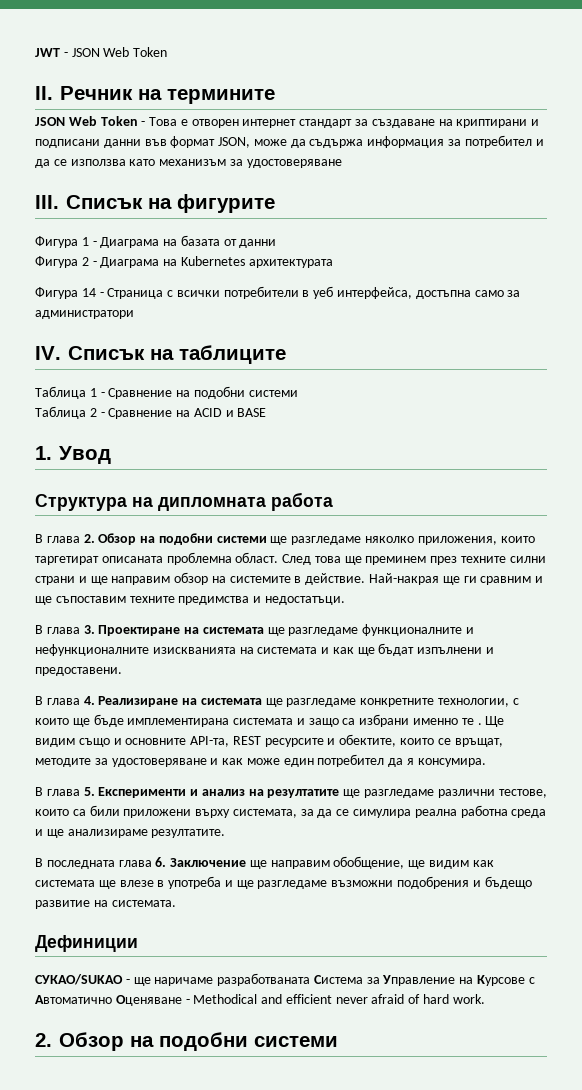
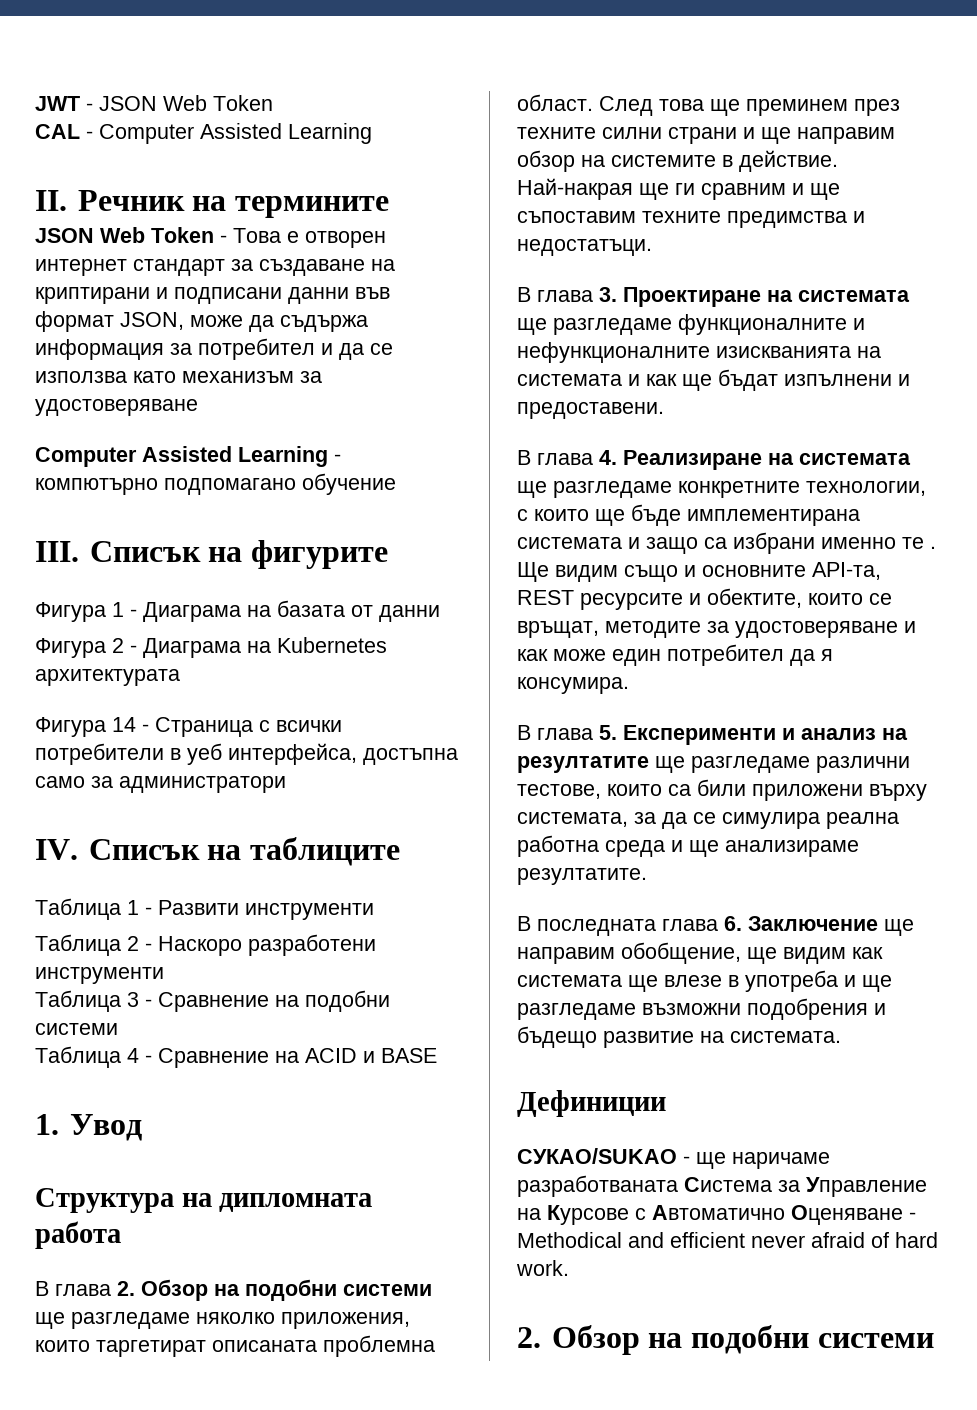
+ CAL - Computer Assisted Learning
+ Computer Assisted Learning - компютърно подпомагано обучение
- Таблица 1 - Сравнение на подобни системи
+ Таблица 1 - Развити инструменти
+ Таблица 2 - Наскоро разработени инструменти
+ Таблица 3 - Сравнение на подобни системи
- Таблица 2 - Сравнение на ACID и BASE
+ Таблица 4 - Сравнение на ACID и BASE

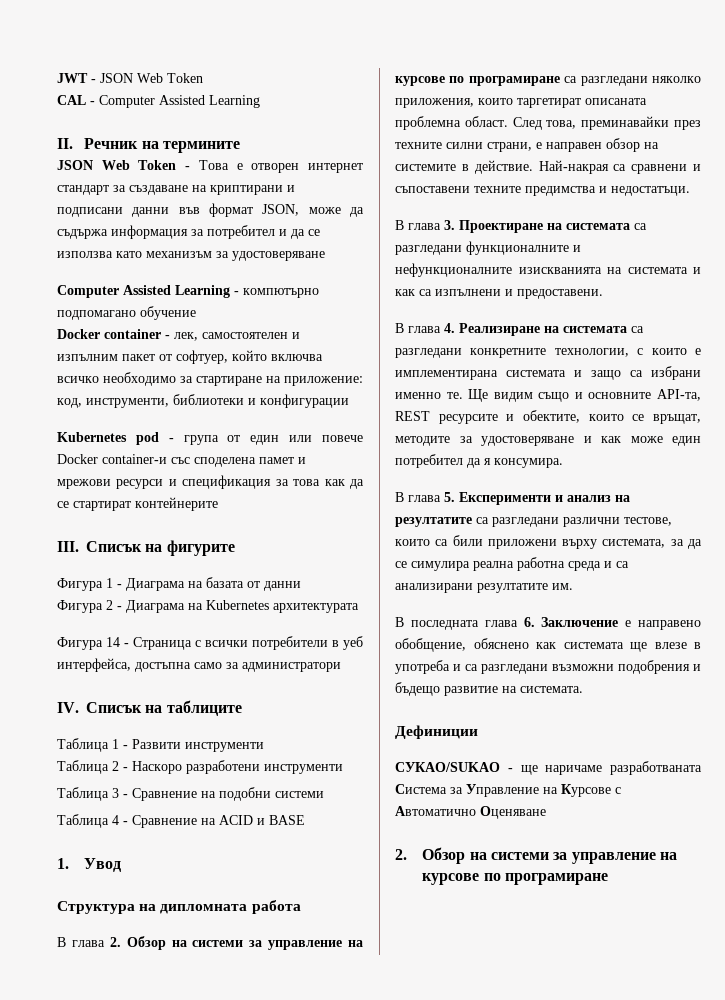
+ Docker container - лек, самостоятелен и изпълним пакет от софтуер, който включва всичко необходимо за стартиране на приложение: код, инструменти, библиотеки и конфигурации
+ Kubernetes pod - група от един или повече Docker container-и със споделена памет и мрежови ресурси и спецификация за това как да се стартират контейнерите
- В глава 2. Обзор на подобни системи ще разгледаме няколко приложения, които таргетират описаната проблемна област.
+ В глава 2. Обзор на системи за управление на курсове по програмиране са разгледани няколко приложения, които таргетират описаната проблемна област.
- След това ще преминем през техните силни страни и ще направим обзор на системите в действие.
+ След това, преминавайки през техните силни страни, е направен обзор на системите в действие.
- Най-накрая ще ги сравним и ще съпоставим техните предимства и недостатъци.
+ Най-накрая са сравнени и съпоставени техните предимства и недостатъци.
- В глава 3. Проектиране на системата ще разгледаме функционалните и нефункционалните изискванията на системата и как ще бъдат изпълнени и предоставени.
+ В глава 3. Проектиране на системата са разгледани функционалните и нефункционалните изискванията на системата и как са изпълнени и предоставени.
- В глава 4. Реализиране на системата ще разгледаме конкретните технологии, с които ще бъде имплементирана системата и защо са избрани именно те .
+ В глава 4. Реализиране на системата са разгледани конкретните технологии, с които е имплементирана системата и защо са избрани именно те.
- В глава 5. Експерименти и анализ на резултатите ще разгледаме различни тестове, които са били приложени върху системата, за да се симулира реална работна среда и ще анализираме резултатите.
+ В глава 5. Експерименти и анализ на резултатите са разгледани различни тестове, които са били приложени върху системата, за да се симулира реална работна среда и са анализирани резултатите им.
- В последната глава 6. Заключение ще направим обобщение, ще видим как системата ще влезе в употреба и ще разгледаме възможни подобрения и бъдещо развитие на системата.
+ В последната глава 6. Заключение е направено обобщение, обяснено как системата ще влезе в употреба и са разгледани възможни подобрения и бъдещо развитие на системата.
- СУКАО/SUKAO - ще наричаме разработваната Система за Управление на Курсове с Автоматично Оценяване - Methodical and efficient never afraid of hard work.
- 2. Обзор на подобни системи
+ СУКАО/SUKAO - ще наричаме разработваната Система за Управление на Курсове с Автоматично Оценяване
+ 2. Обзор на системи за управление на курсове по програмиране

